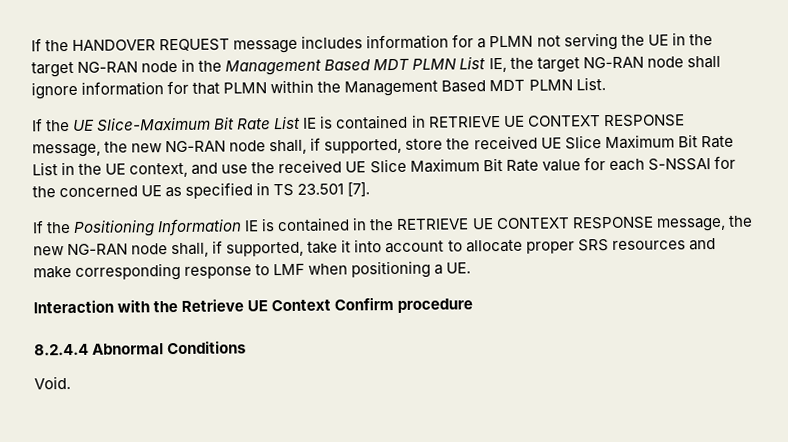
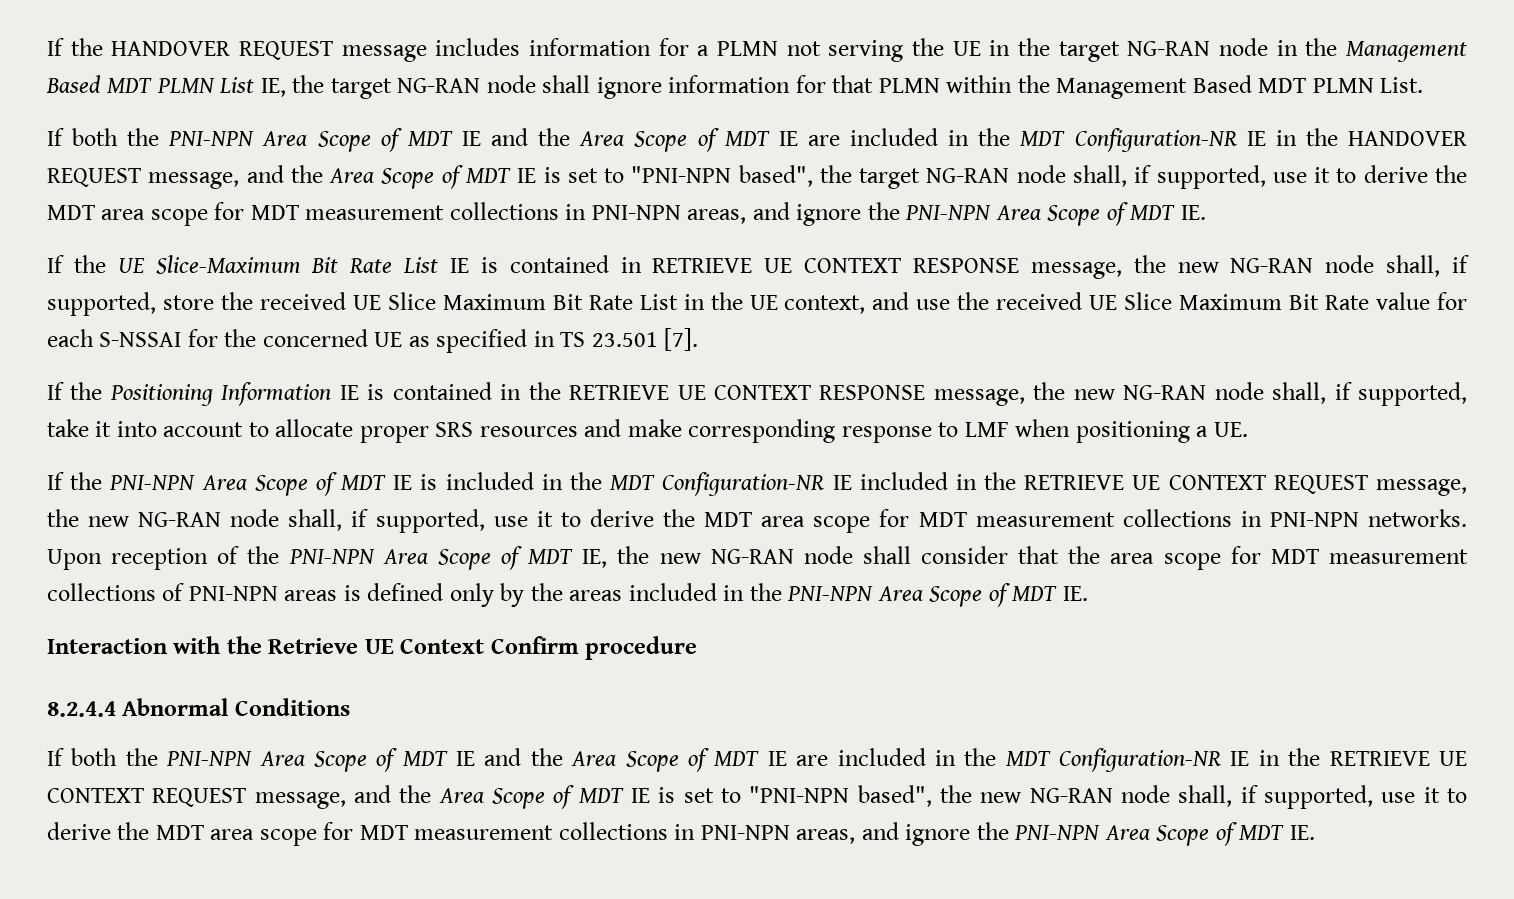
+ If both the PNI-NPN Area Scope of MDT IE and the Area Scope of MDT IE are included in the MDT Configuration-NR IE in the HANDOVER REQUEST message, and the Area Scope of MDT IE is set to "PNI-NPN based", the target NG-RAN node shall, if supported, use it to derive the MDT area scope for MDT measurement collections in PNI-NPN areas, and ignore the PNI-NPN Area Scope of MDT IE.
+ If the PNI-NPN Area Scope of MDT IE is included in the MDT Configuration-NR IE included in the RETRIEVE UE CONTEXT REQUEST message, the new NG-RAN node shall, if supported, use it to derive the MDT area scope for MDT measurement collections in PNI-NPN networks. Upon reception of the PNI-NPN Area Scope of MDT IE, the new NG-RAN node shall consider that the area scope for MDT measurement collections of PNI-NPN areas is defined only by the areas included in the PNI-NPN Area Scope of MDT IE.
- Void.
+ If both the PNI-NPN Area Scope of MDT IE and the Area Scope of MDT IE are included in the MDT Configuration-NR IE in the RETRIEVE UE CONTEXT REQUEST message, and the Area Scope of MDT IE is set to "PNI-NPN based", the new NG-RAN node shall, if supported, use it to derive the MDT area scope for MDT measurement collections in PNI-NPN areas, and ignore the PNI-NPN Area Scope of MDT IE.

